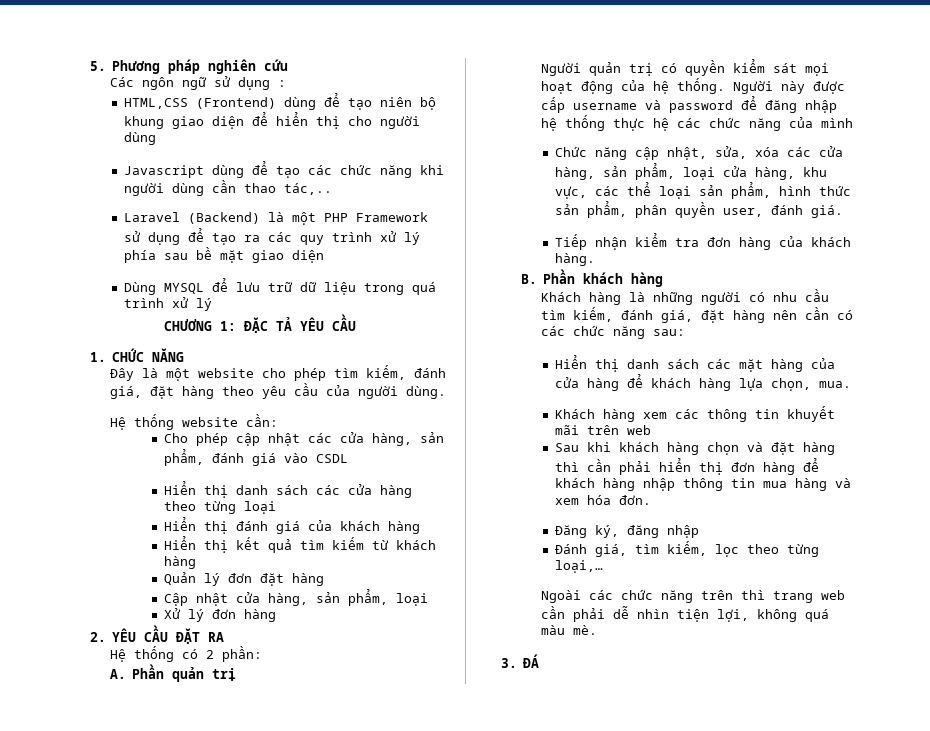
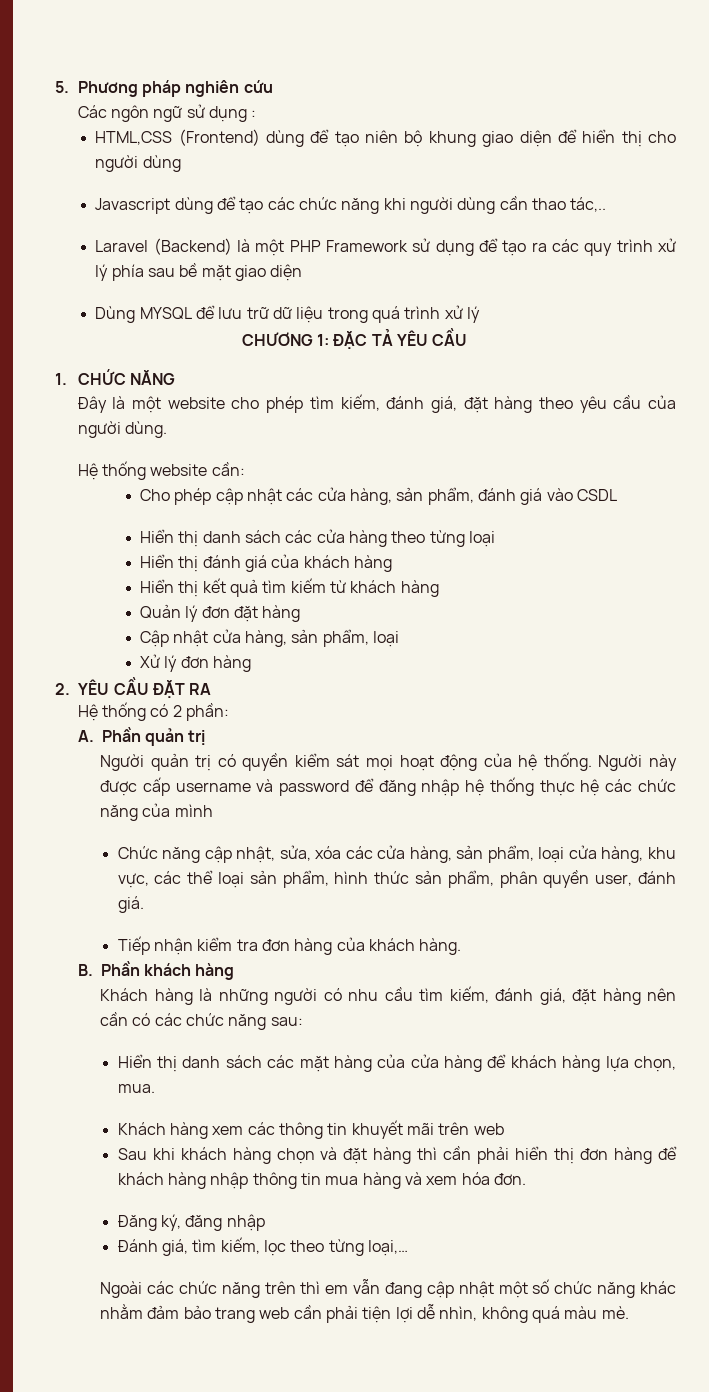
- Ngoài các chức năng trên thì trang web cần phải dễ nhìn tiện lợi, không quá màu mè.
+ Ngoài các chức năng trên thì em vẫn đang cập nhật một số chức năng khác nhằm đảm bảo trang web cần phải tiện lợi dễ nhìn, không quá màu mè.
- 3. ĐÁ

